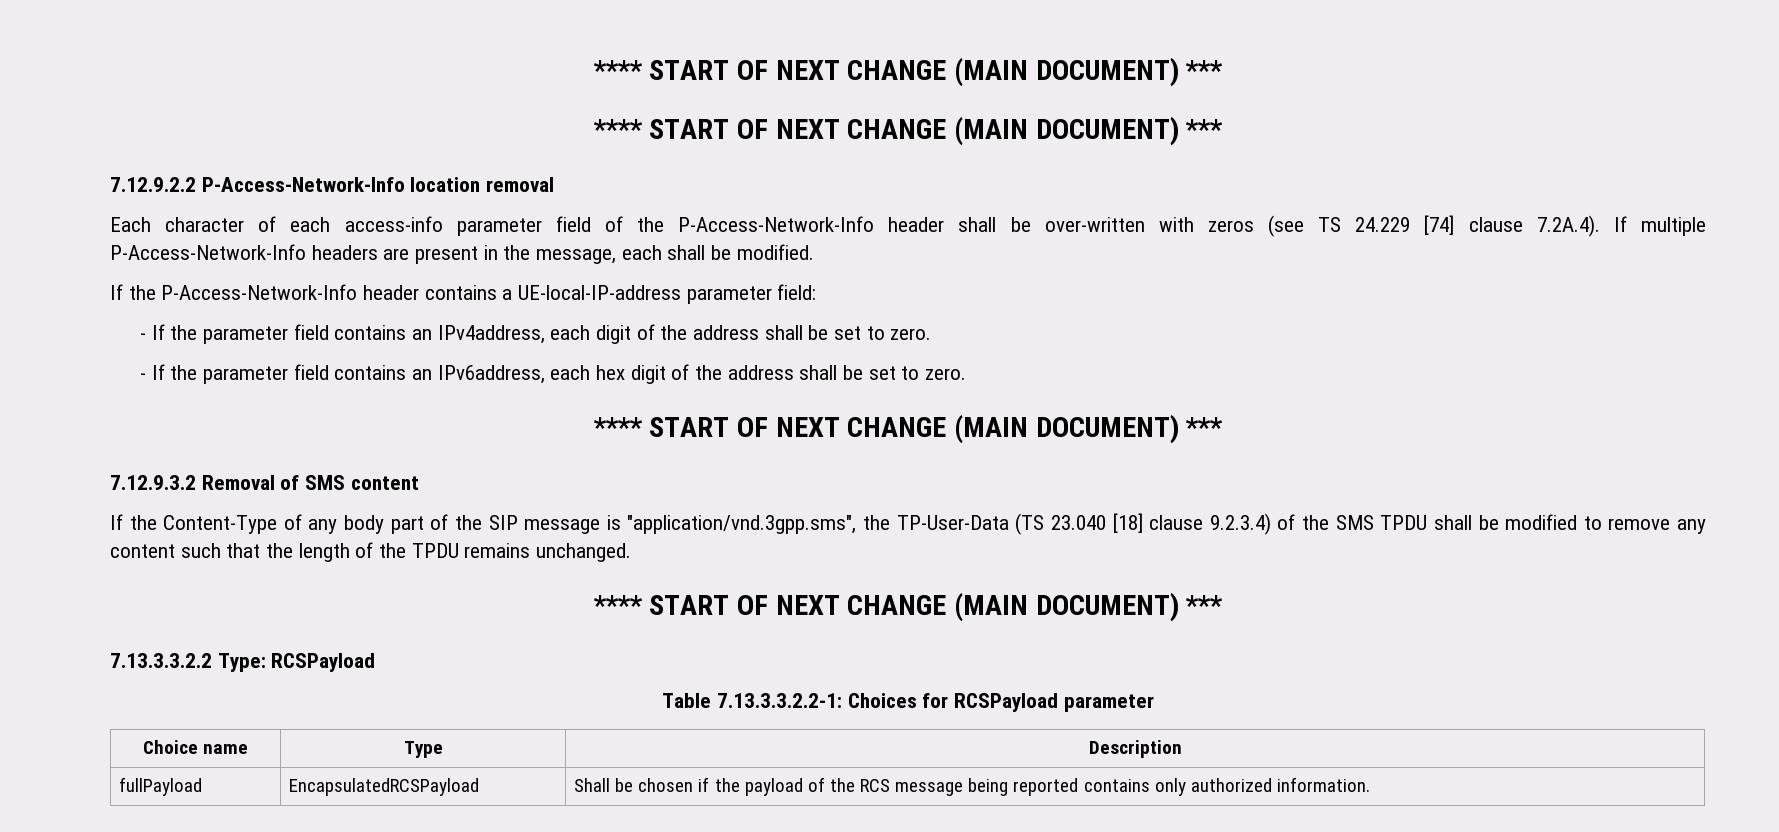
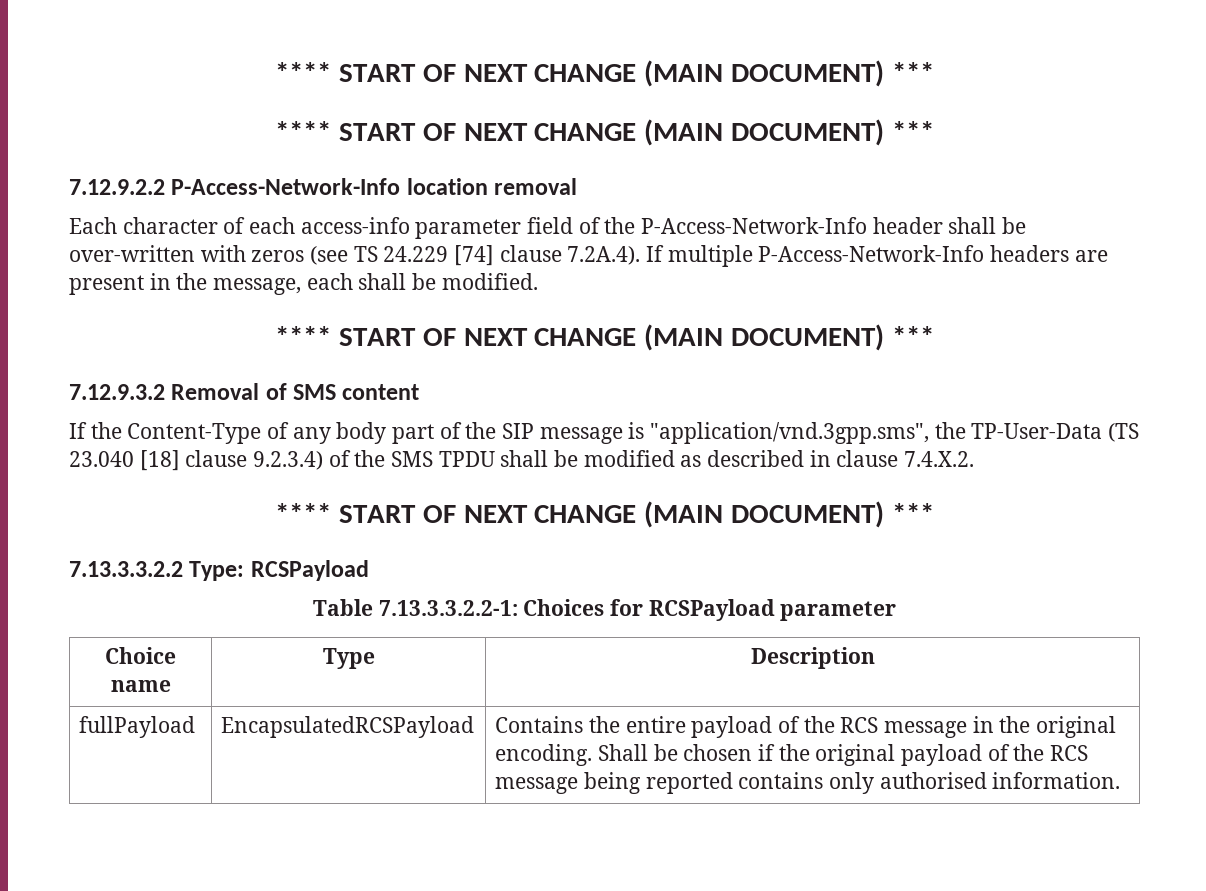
- If the P-Access-Network-Info header contains a UE-local-IP-address parameter field:
- - If the parameter field contains an IPv4address, each digit of the address shall be set to zero.
- - If the parameter field contains an IPv6address, each hex digit of the address shall be set to zero.
- If the Content-Type of any body part of the SIP message is "application/vnd.3gpp.sms", the TP-User-Data (TS 23.040 [18] clause 9.2.3.4) of the SMS TPDU shall be modified to remove any content such that the length of the TPDU remains unchanged.
+ If the Content-Type of any body part of the SIP message is "application/vnd.3gpp.sms", the TP-User-Data (TS 23.040 [18] clause 9.2.3.4) of the SMS TPDU shall be modified as described in clause 7.4.X.2.
- fullPayload | EncapsulatedRCSPayload | Shall be chosen if the payload of the RCS message being reported contains only authorized information.
+ fullPayload | EncapsulatedRCSPayload | Contains the entire payload of the RCS message in the original encoding. Shall be chosen if the original payload of the RCS message being reported contains only authorised information.

